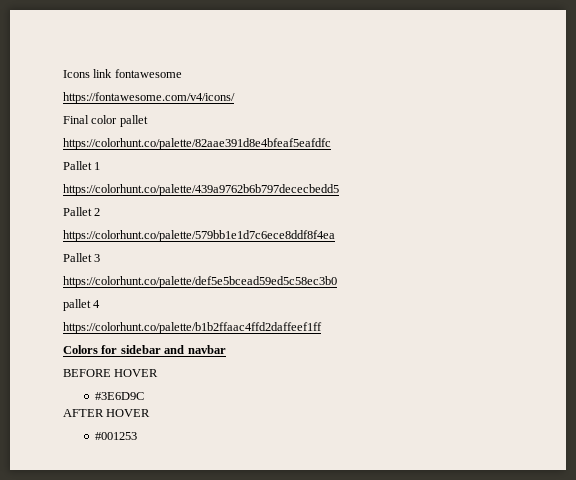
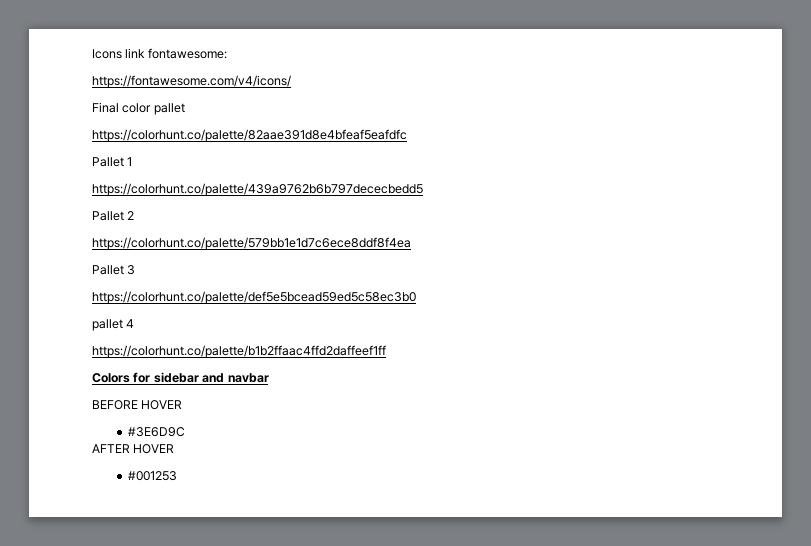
- Icons link fontawesome
+ Icons link fontawesome:

